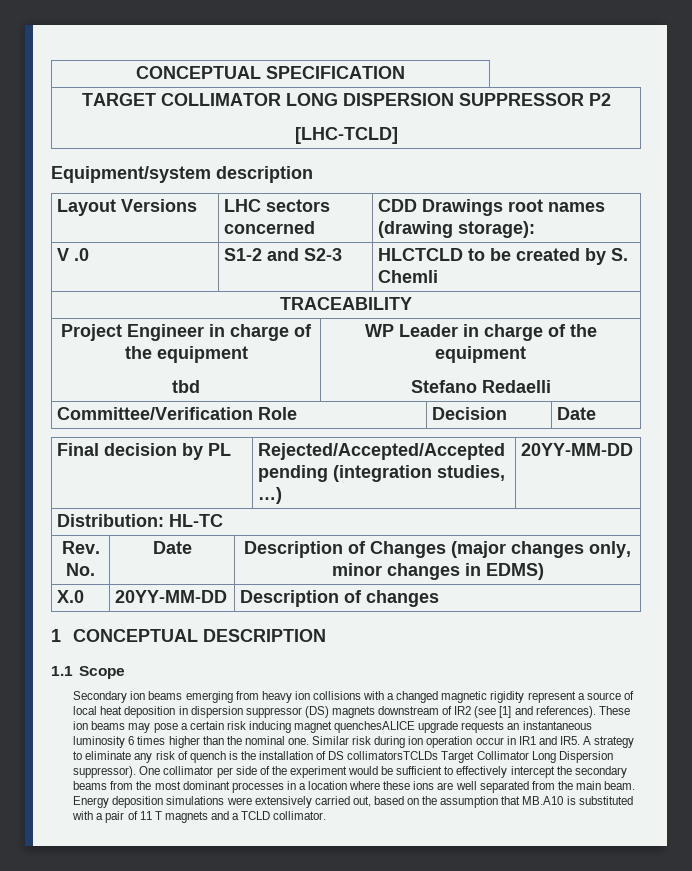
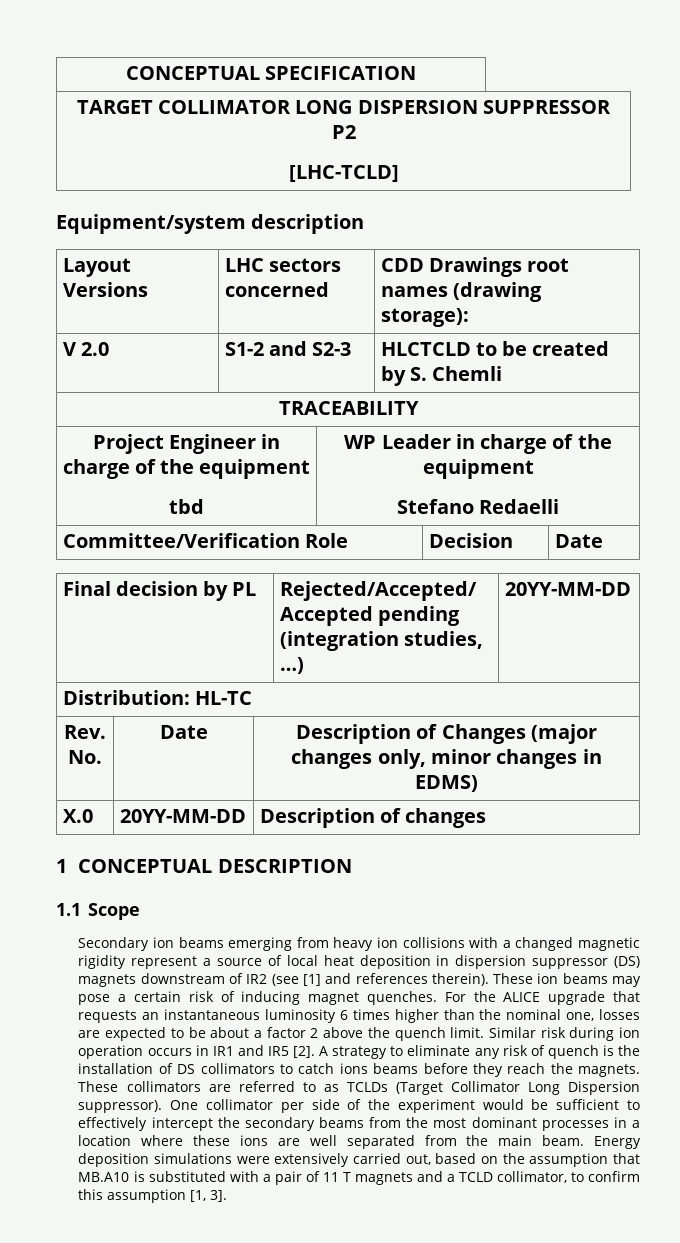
- V .0 | S1-2 and S2-3 | HLCTCLD to be created by S. Chemli
+ V 2.0 | S1-2 and S2-3 | HLCTCLD to be created by S. Chemli
- Secondary ion beams emerging from heavy ion collisions with a changed magnetic rigidity represent a source of local heat deposition in dispersion suppressor (DS) magnets downstream of IR2 (see [1] and references).
+ Secondary ion beams emerging from heavy ion collisions with a changed magnetic rigidity represent a source of local heat deposition in dispersion suppressor (DS) magnets downstream of IR2 (see [1] and references therein).
- These ion beams may pose a certain risk inducing magnet quenchesALICE upgrade requests an instantaneous luminosity 6 times higher than the nominal one.
+ These ion beams may pose a certain risk of inducing magnet quenches. For the ALICE upgrade that requests an instantaneous luminosity 6 times higher than the nominal one, losses are expected to be about a factor 2 above the quench limit.
- Similar risk during ion operation occur in IR1 and IR5. A strategy to eliminate any risk of quench is the installation of DS collimatorsTCLDs Target Collimator Long Dispersion suppressor).
+ Similar risk during ion operation occurs in IR1 and IR5 [2]. A strategy to eliminate any risk of quench is the installation of DS collimators to catch ions beams before they reach the magnets. These collimators are referred to as TCLDs (Target Collimator Long Dispersion suppressor).
- Energy deposition simulations were extensively carried out, based on the assumption that MB.A10 is substituted with a pair of 11 T magnets and a TCLD collimator.
+ Energy deposition simulations were extensively carried out, based on the assumption that MB.A10 is substituted with a pair of 11 T magnets and a TCLD collimator, to confirm this assumption [1, 3].

